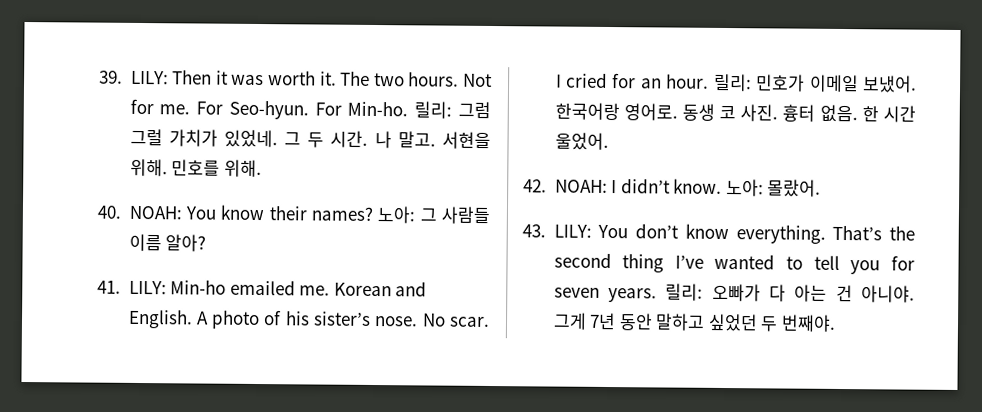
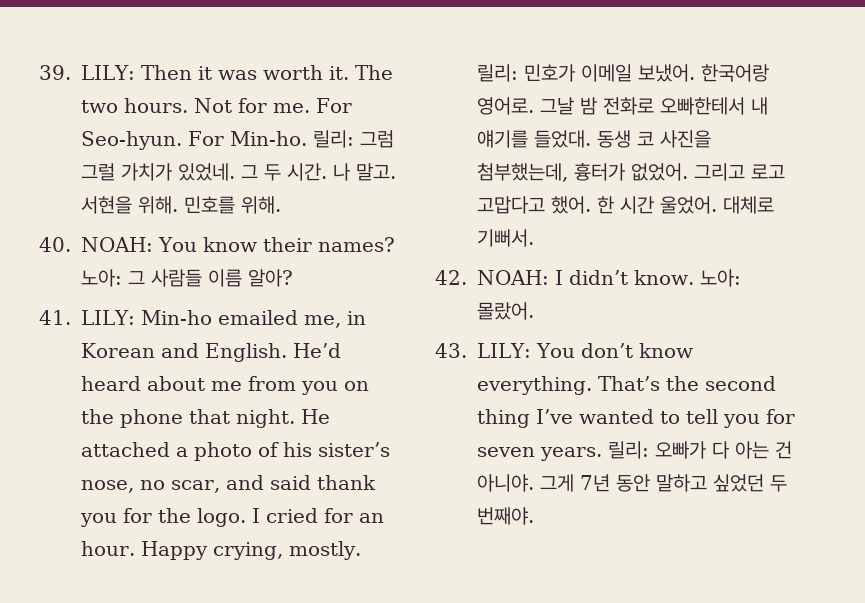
- 41. LILY: Min-ho emailed me. Korean and English.
+ 41. LILY: Min-ho emailed me, in Korean and English.
- A photo of his sister’s nose. No scar.
+ He’d heard about me from you on the phone that night. He attached a photo of his sister’s nose, no scar, and said thank you for the logo.
+ Happy crying, mostly.
- 동생 코 사진. 흉터 없음.
+ 그날 밤 전화로 오빠한테서 내 얘기를 들었대. 동생 코 사진을 첨부했는데, 흉터가 없었어. 그리고 로고 고맙다고 했어.
+ 대체로 기뻐서.

